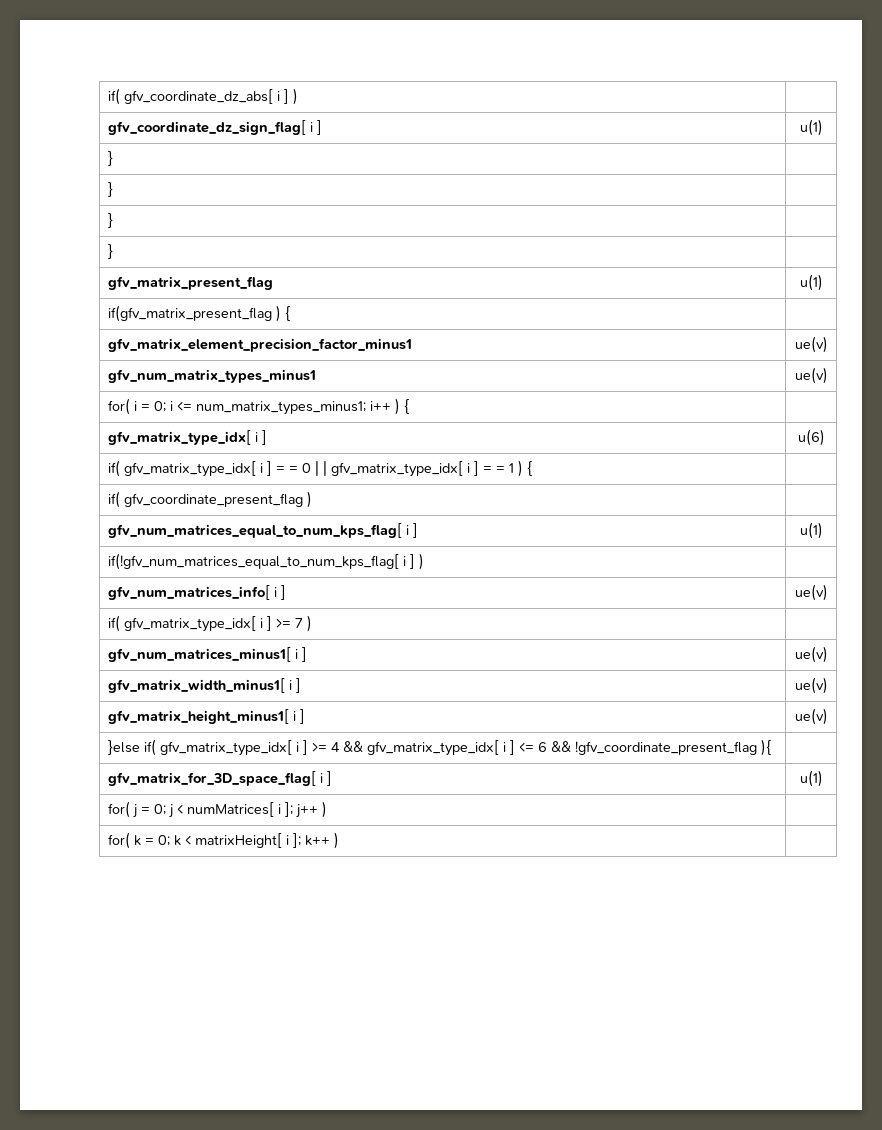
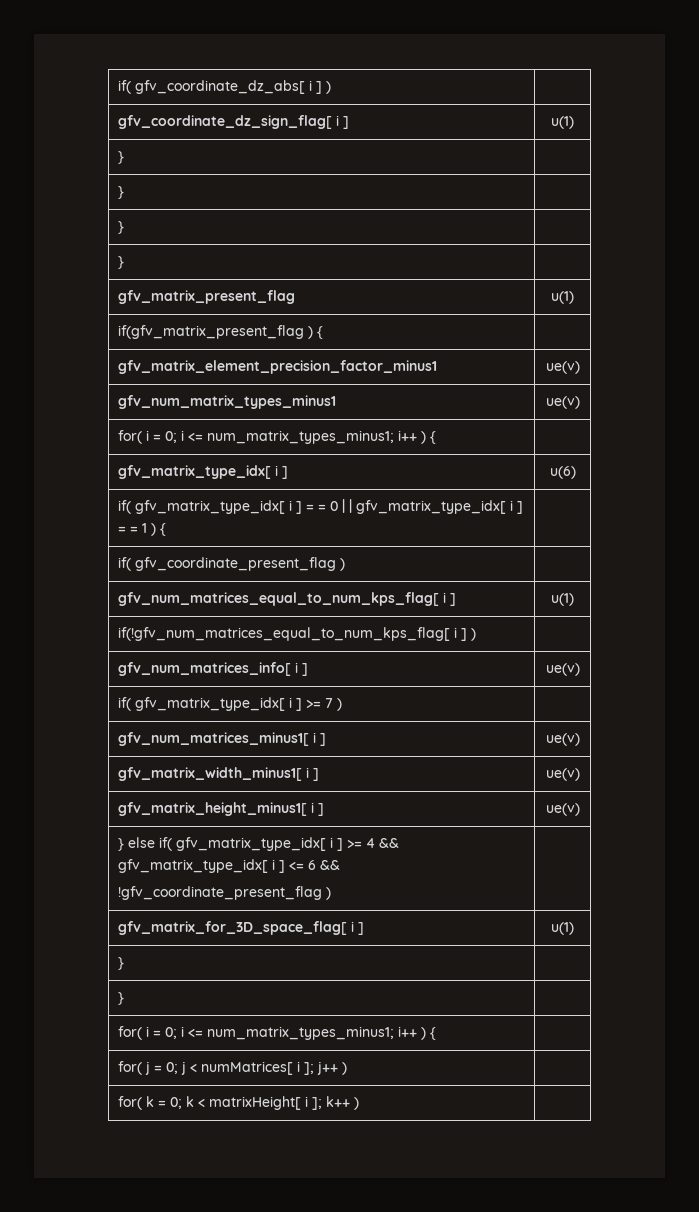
- }else if( gfv_matrix_type_idx[ i ] >= 4 && gfv_matrix_type_idx[ i ] <= 6 && !gfv_coordinate_present_flag ){ |
+ } else if( gfv_matrix_type_idx[ i ] >= 4 && gfv_matrix_type_idx[ i ] <= 6 &&
+ !gfv_coordinate_present_flag ) |
  gfv_matrix_for_3D_space_flag[ i ] | u(1)
+ } |
+ } |
+ for( i = 0; i <= num_matrix_types_minus1; i++ ) { |

